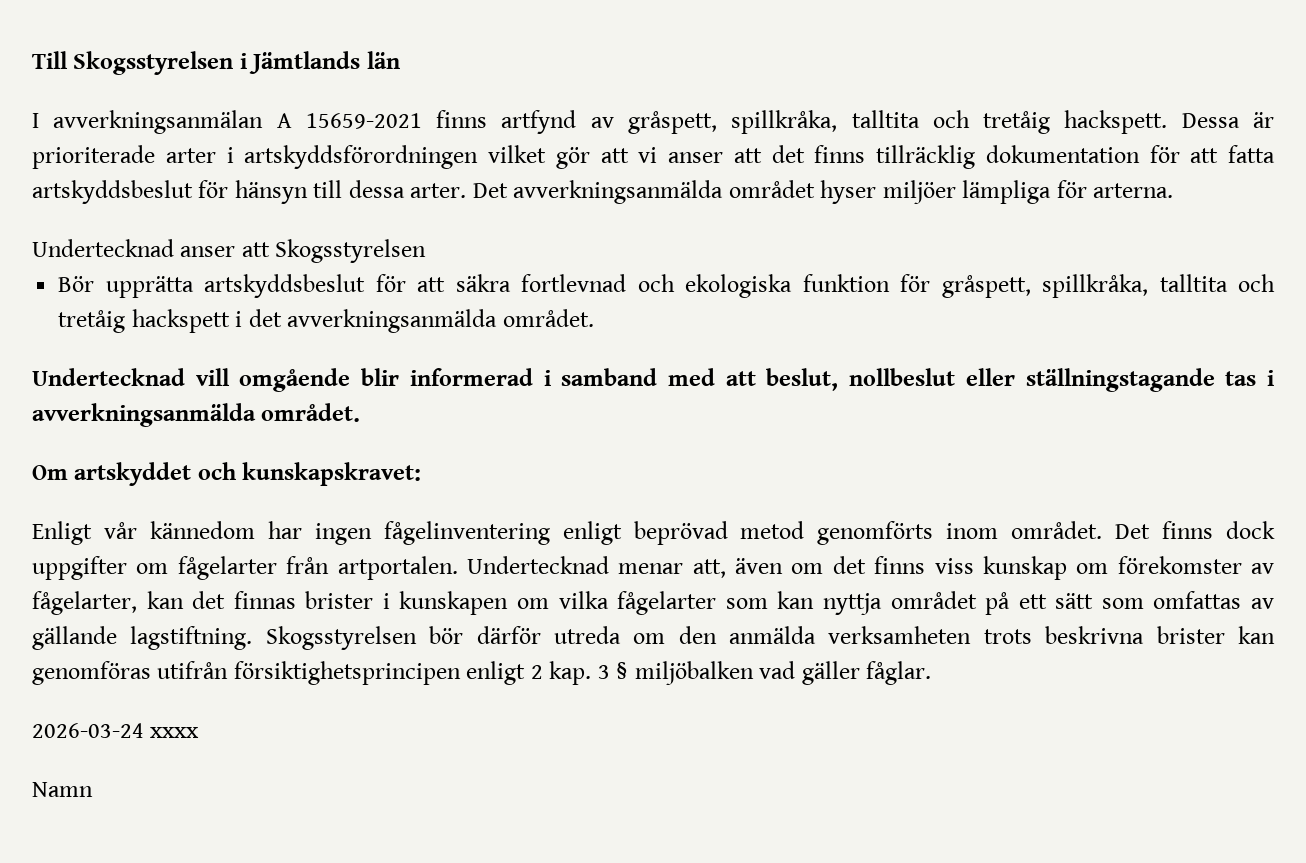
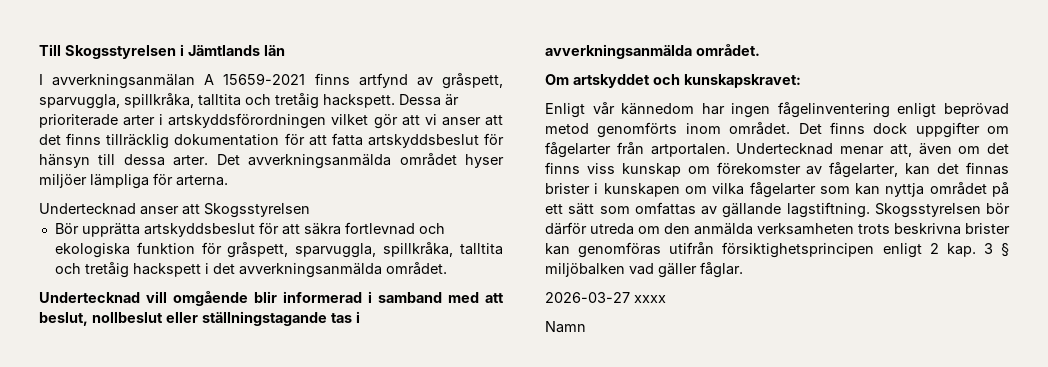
- I avverkningsanmälan A 15659-2021 finns artfynd av gråspett, spillkråka, talltita och tretåig hackspett.
+ I avverkningsanmälan A 15659-2021 finns artfynd av gråspett, sparvuggla, spillkråka, talltita och tretåig hackspett.
- Bör upprätta artskyddsbeslut för att säkra fortlevnad och ekologiska funktion för gråspett, spillkråka, talltita och tretåig hackspett i det avverkningsanmälda området.
+ Bör upprätta artskyddsbeslut för att säkra fortlevnad och ekologiska funktion för gråspett, sparvuggla, spillkråka, talltita och tretåig hackspett i det avverkningsanmälda området.
- 2026-03-24 xxxx
+ 2026-03-27 xxxx

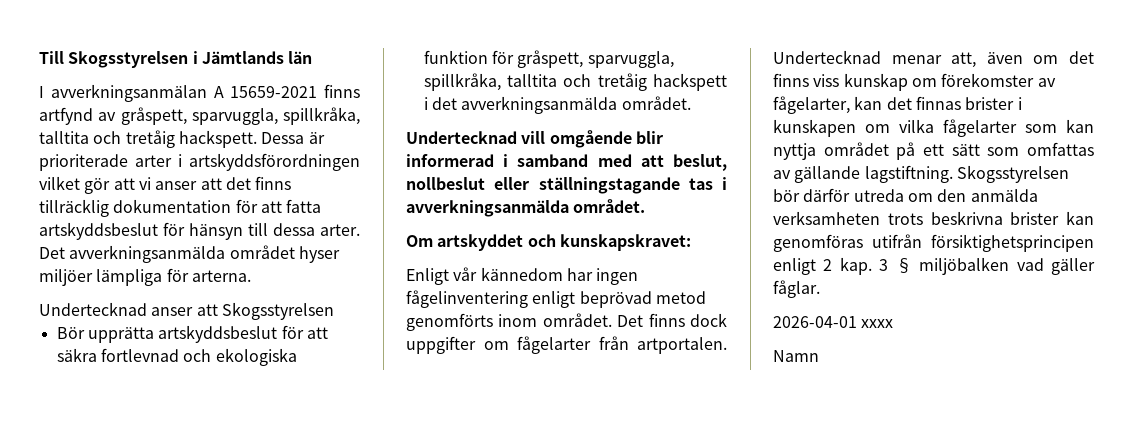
- 2026-03-27 xxxx
+ 2026-04-01 xxxx

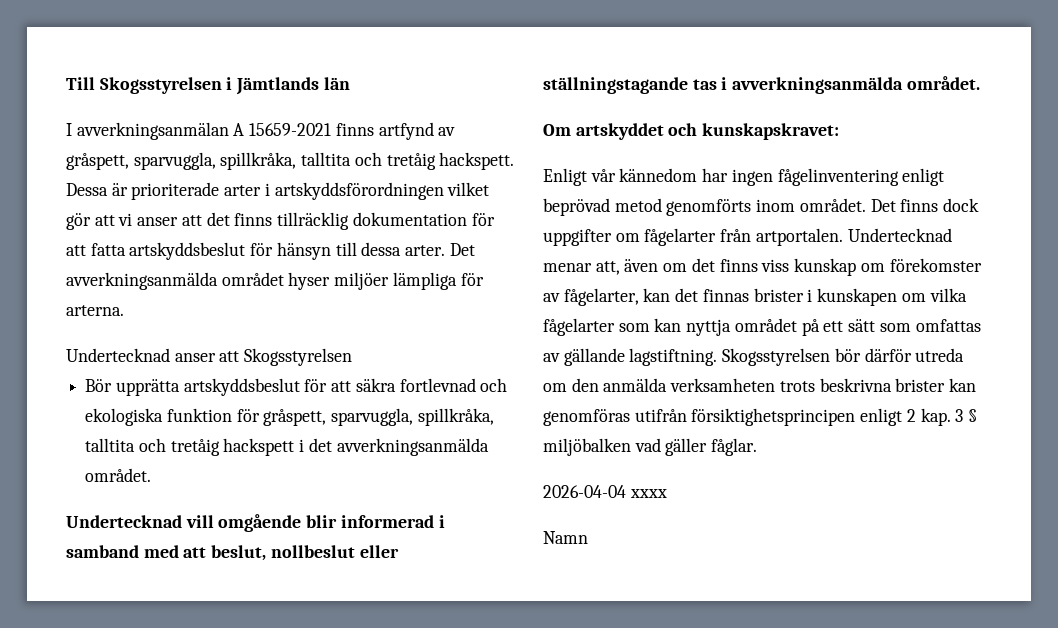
- 2026-04-01 xxxx
+ 2026-04-04 xxxx

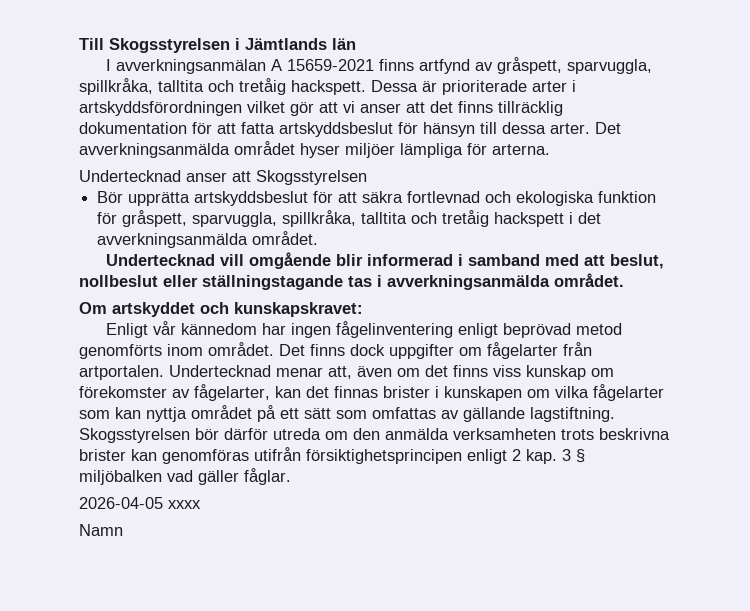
- 2026-04-04 xxxx
+ 2026-04-05 xxxx

